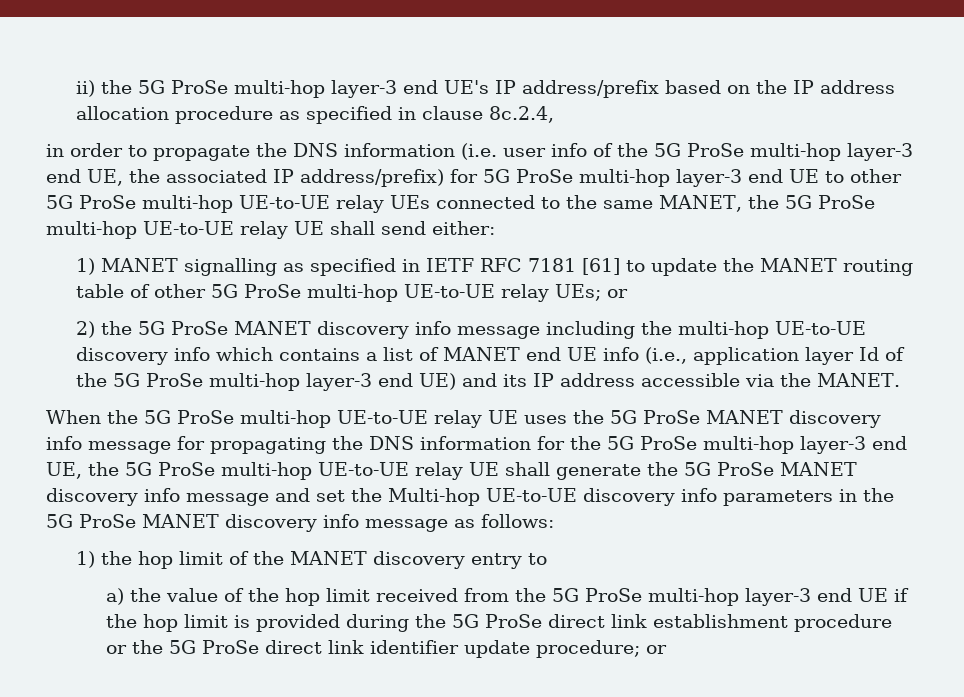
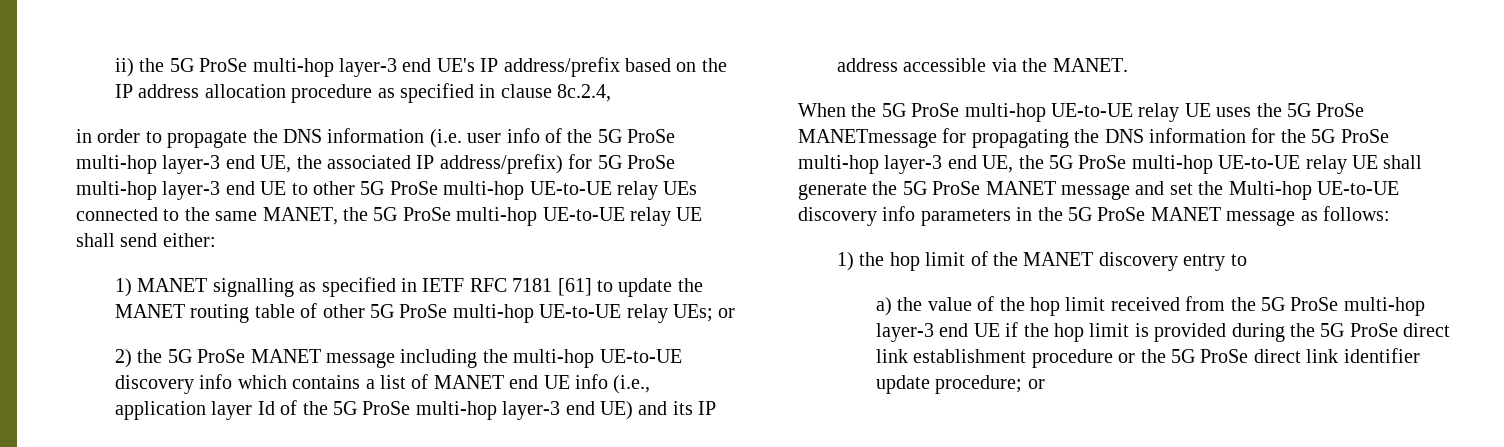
- 2) the 5G ProSe MANET discovery info message including the multi-hop UE-to-UE discovery info which contains a list of MANET end UE info (i.e., application layer Id of the 5G ProSe multi-hop layer-3 end UE) and its IP address accessible via the MANET.
+ 2) the 5G ProSe MANET message including the multi-hop UE-to-UE discovery info which contains a list of MANET end UE info (i.e., application layer Id of the 5G ProSe multi-hop layer-3 end UE) and its IP address accessible via the MANET.
- When the 5G ProSe multi-hop UE-to-UE relay UE uses the 5G ProSe MANET discovery info message for propagating the DNS information for the 5G ProSe multi-hop layer-3 end UE, the 5G ProSe multi-hop UE-to-UE relay UE shall generate the 5G ProSe MANET discovery info message and set the Multi-hop UE-to-UE discovery info parameters in the 5G ProSe MANET discovery info message as follows:
+ When the 5G ProSe multi-hop UE-to-UE relay UE uses the 5G ProSe MANETmessage for propagating the DNS information for the 5G ProSe multi-hop layer-3 end UE, the 5G ProSe multi-hop UE-to-UE relay UE shall generate the 5G ProSe MANET message and set the Multi-hop UE-to-UE discovery info parameters in the 5G ProSe MANET message as follows:

